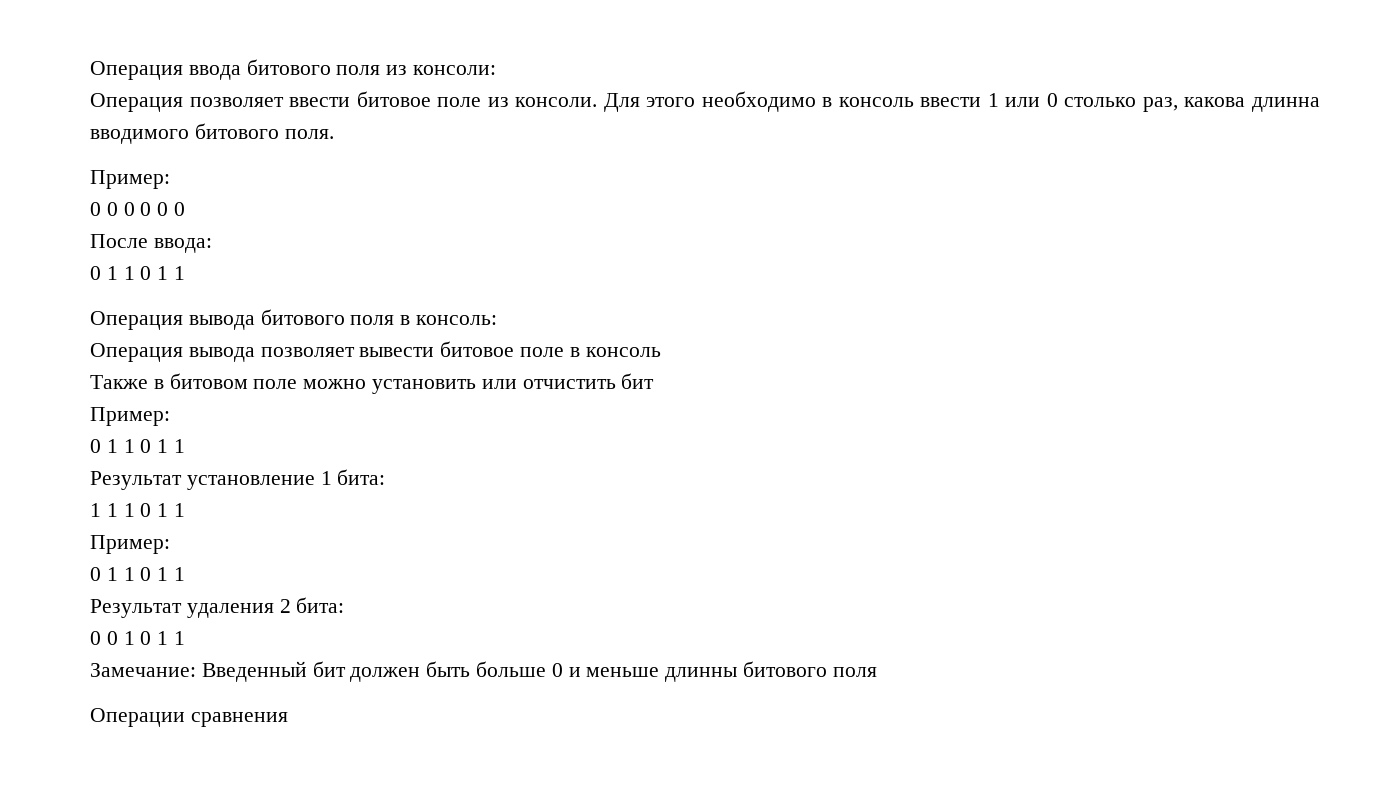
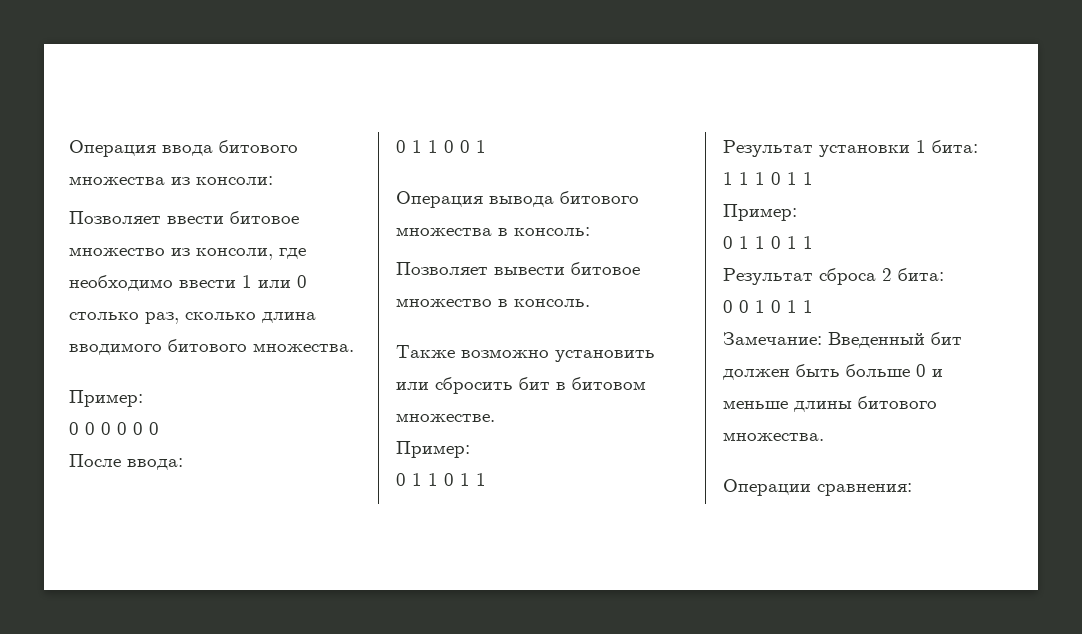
- Операция ввода битового поля из консоли:
+ Операция ввода битового множества из консоли:
- Операция позволяет ввести битовое поле из консоли. Для этого необходимо в консоль ввести 1 или 0 столько раз, какова длинна вводимого битового поля.
+ Позволяет ввести битовое множество из консоли, где необходимо ввести 1 или 0 столько раз, сколько длина вводимого битового множества.
  После ввода:
- 0 1 1 0 1 1
+ 0 1 1 0 0 1
- Операция вывода битового поля в консоль:
+ Операция вывода битового множества в консоль:
- Операция вывода позволяет вывести битовое поле в консоль
- Также в битовом поле можно установить или отчистить бит
+ Позволяет вывести битовое множество в консоль.
+ Также возможно установить или сбросить бит в битовом множестве.
  Пример:
  0 1 1 0 1 1
- Результат установление 1 бита:
+ Результат установки 1 бита:
- Результат удаления 2 бита:
+ Результат сброса 2 бита:
- Замечание: Введенный бит должен быть больше 0 и меньше длинны битового поля
+ Замечание: Введенный бит должен быть больше 0 и меньше длины битового множества.
- Операции сравнения
+ Операции сравнения:

